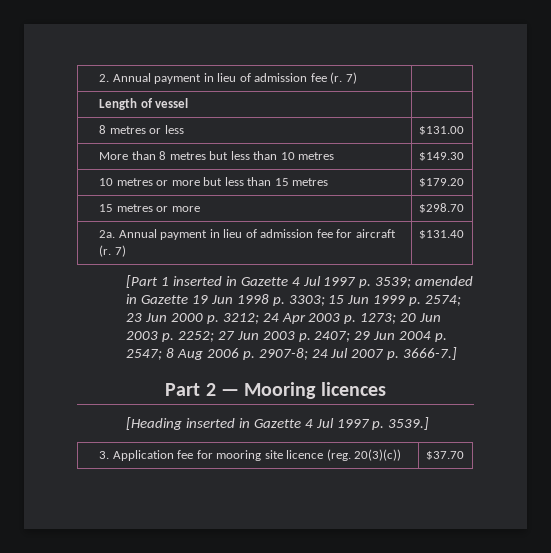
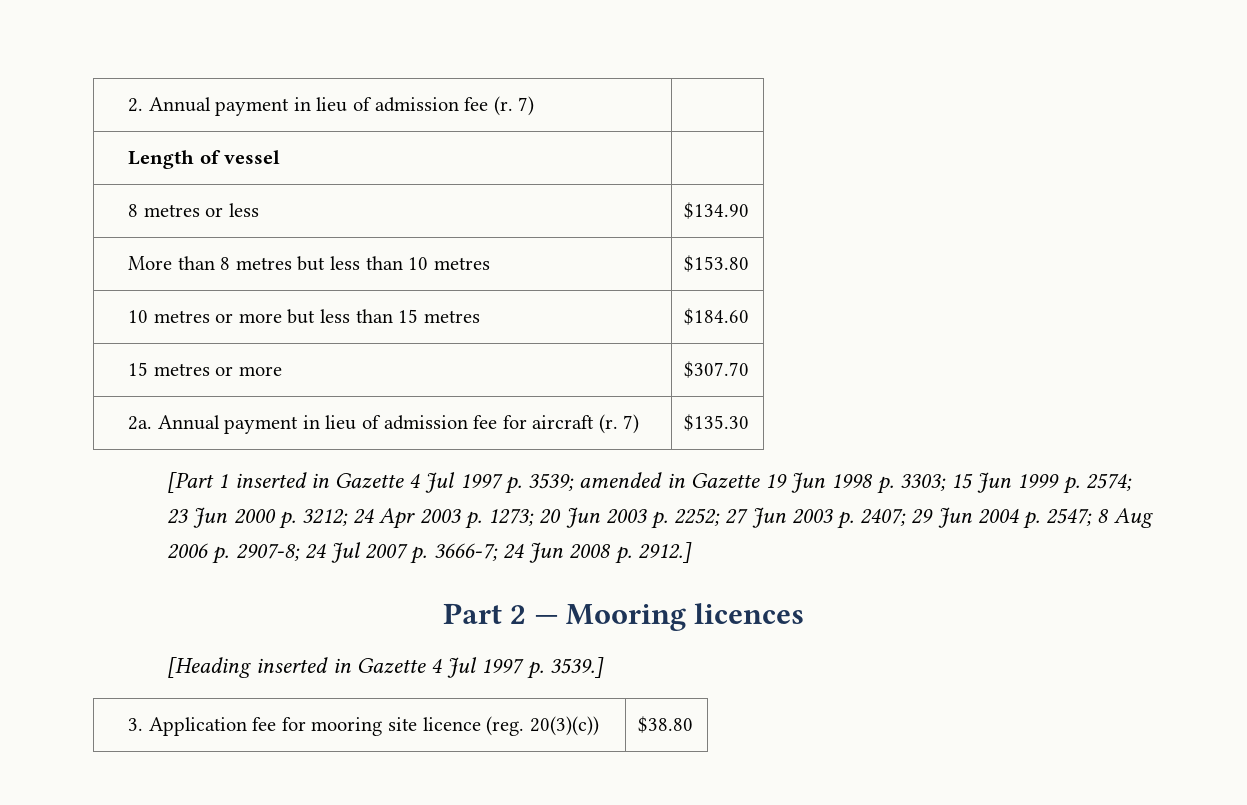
- 8 metres or less | $131.00
+ 8 metres or less | $134.90
- More than 8 metres but less than 10 metres | $149.30
+ More than 8 metres but less than 10 metres | $153.80
- 10 metres or more but less than 15 metres | $179.20
+ 10 metres or more but less than 15 metres | $184.60
- 15 metres or more | $298.70
+ 15 metres or more | $307.70
- 2a. Annual payment in lieu of admission fee for aircraft (r. 7) | $131.40
+ 2a. Annual payment in lieu of admission fee for aircraft (r. 7) | $135.30
- [Part 1 inserted in Gazette 4 Jul 1997 p. 3539; amended in Gazette 19 Jun 1998 p. 3303; 15 Jun 1999 p. 2574; 23 Jun 2000 p. 3212; 24 Apr 2003 p. 1273; 20 Jun 2003 p. 2252; 27 Jun 2003 p. 2407; 29 Jun 2004 p. 2547; 8 Aug 2006 p. 2907-8; 24 Jul 2007 p. 3666-7.]
+ [Part 1 inserted in Gazette 4 Jul 1997 p. 3539; amended in Gazette 19 Jun 1998 p. 3303; 15 Jun 1999 p. 2574; 23 Jun 2000 p. 3212; 24 Apr 2003 p. 1273; 20 Jun 2003 p. 2252; 27 Jun 2003 p. 2407; 29 Jun 2004 p. 2547; 8 Aug 2006 p. 2907-8; 24 Jul 2007 p. 3666-7; 24 Jun 2008 p. 2912.]
- 3. Application fee for mooring site licence (reg. 20(3)(c)) | $37.70
+ 3. Application fee for mooring site licence (reg. 20(3)(c)) | $38.80

